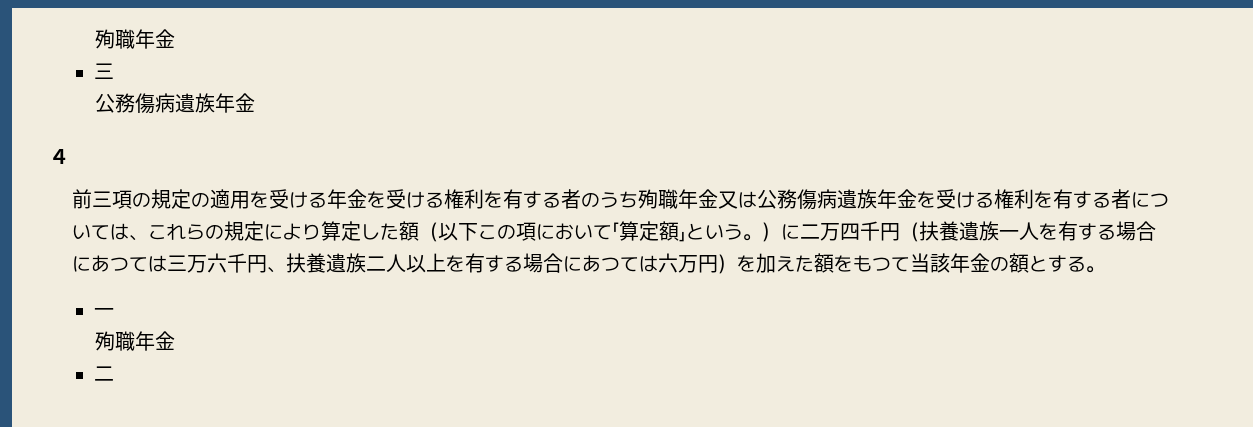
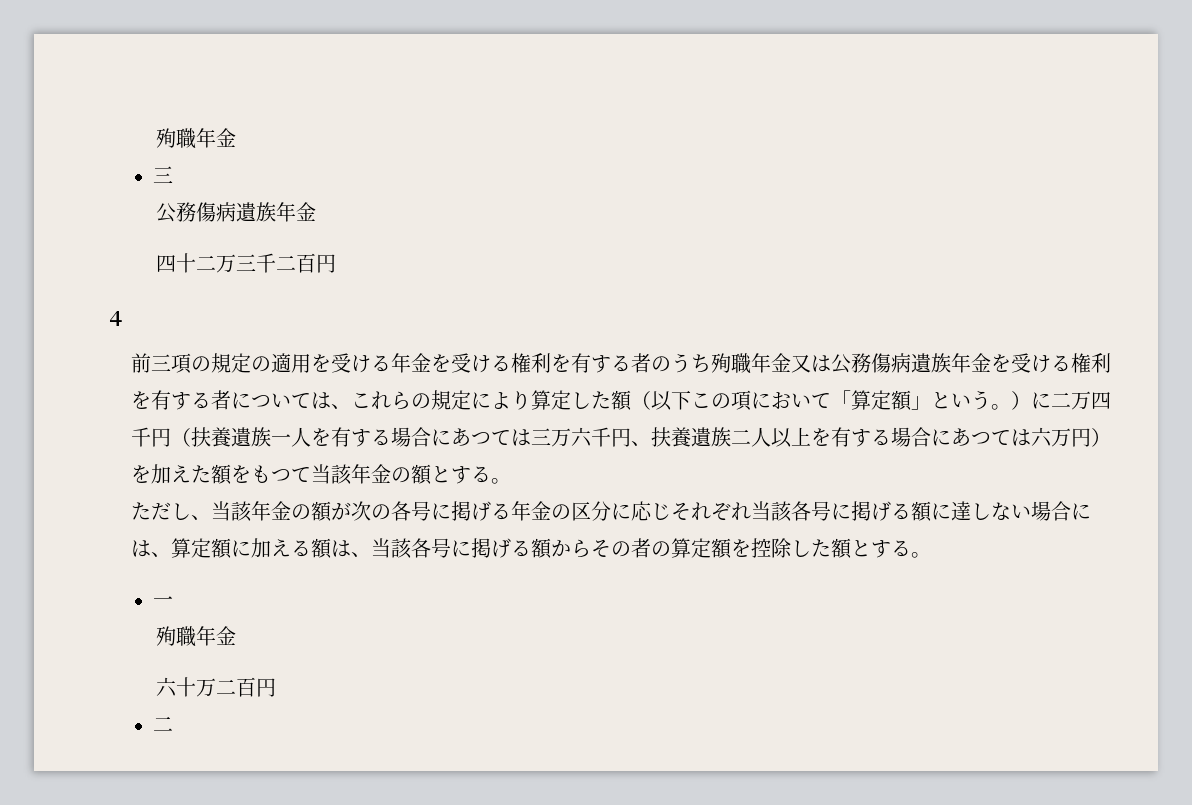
+ 四十二万三千二百円
+ ただし、当該年金の額が次の各号に掲げる年金の区分に応じそれぞれ当該各号に掲げる額に達しない場合には、算定額に加える額は、当該各号に掲げる額からその者の算定額を控除した額とする。
+ 六十万二百円

